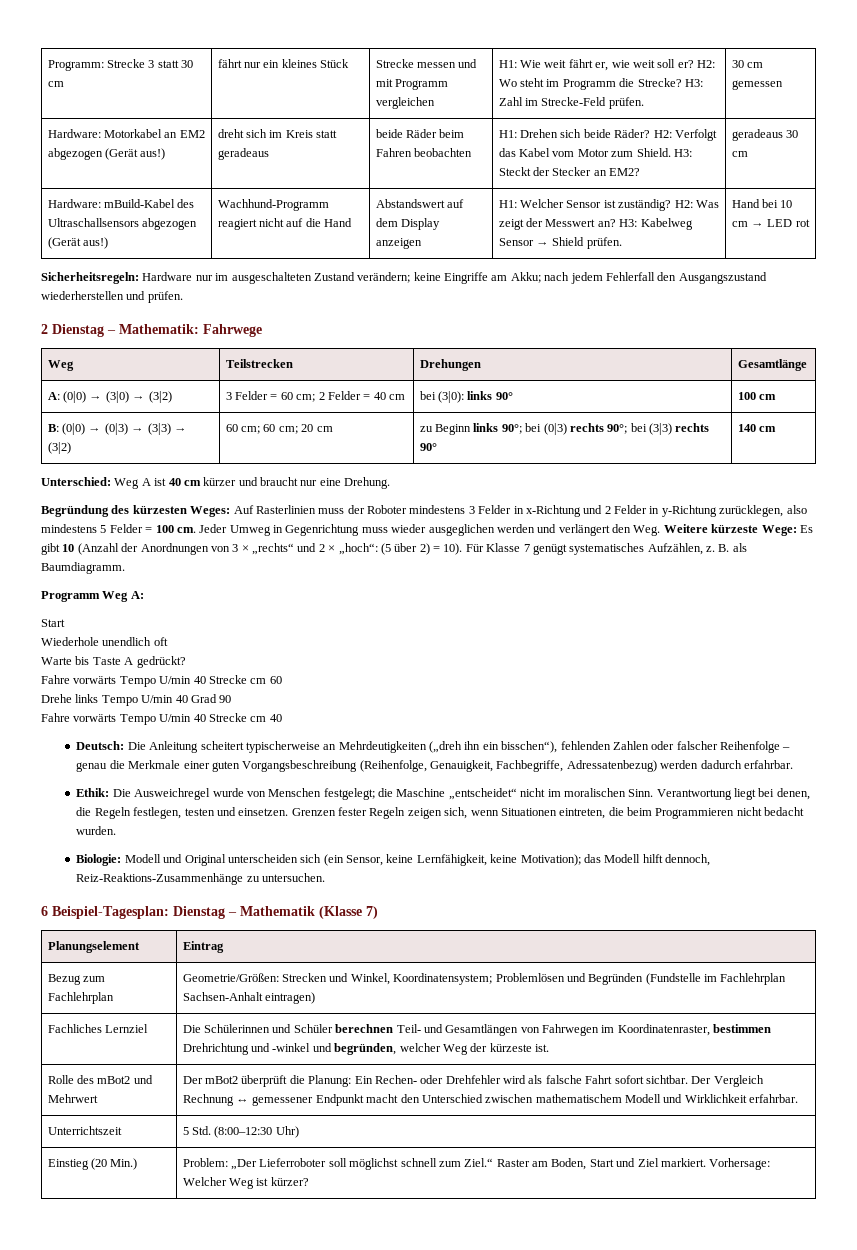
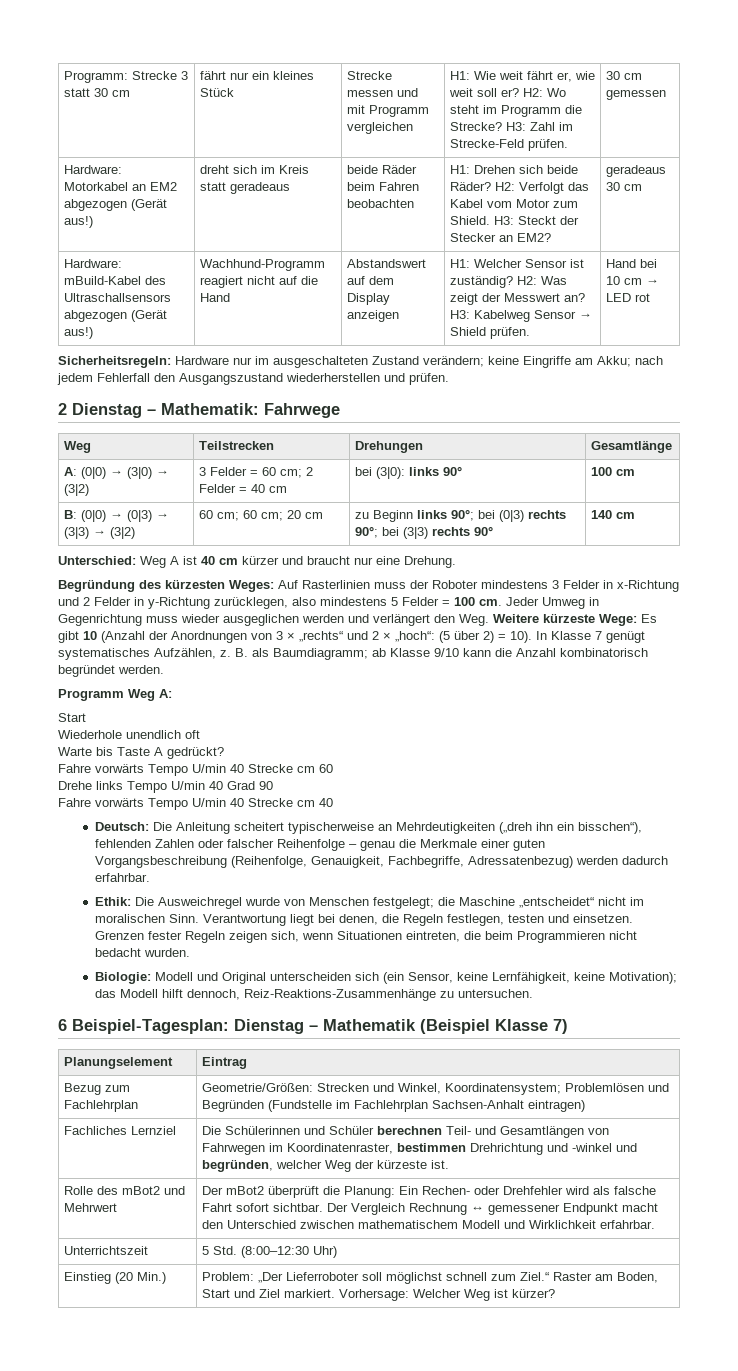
- Für Klasse 7 genügt systematisches Aufzählen, z.
+ In Klasse 7 genügt systematisches Aufzählen, z.
- B. als Baumdiagramm.
+ B. als Baumdiagramm; ab Klasse 9/10 kann die Anzahl kombinatorisch begründet werden.
- 6 Beispiel-Tagesplan: Dienstag – Mathematik (Klasse 7)
+ 6 Beispiel-Tagesplan: Dienstag – Mathematik (Beispiel Klasse 7)

